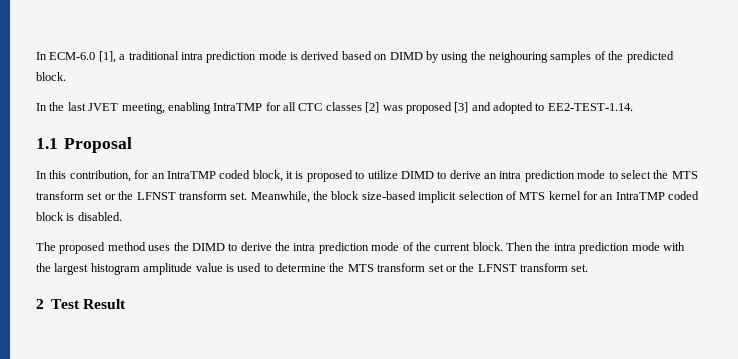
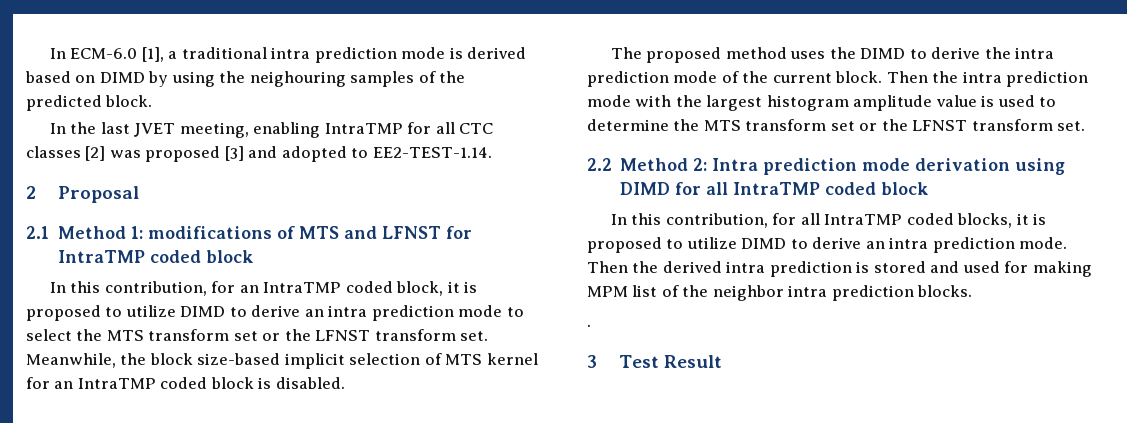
- 1.1 Proposal
+ 2 Proposal
+ 2.1 Method 1: modifications of MTS and LFNST for IntraTMP coded block
- 2 Test Result
+ 2.2 Method 2: Intra prediction mode derivation using DIMD for all IntraTMP coded block
+ In this contribution, for all IntraTMP coded blocks, it is proposed to utilize DIMD to derive an intra prediction mode. Then the derived intra prediction is stored and used for making MPM list of the neighbor intra prediction blocks.
+ .
+ 3 Test Result

